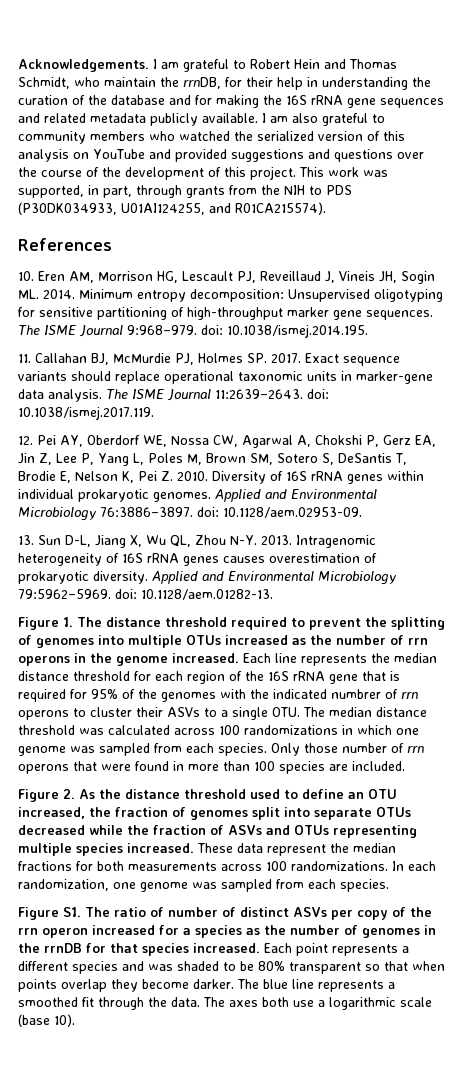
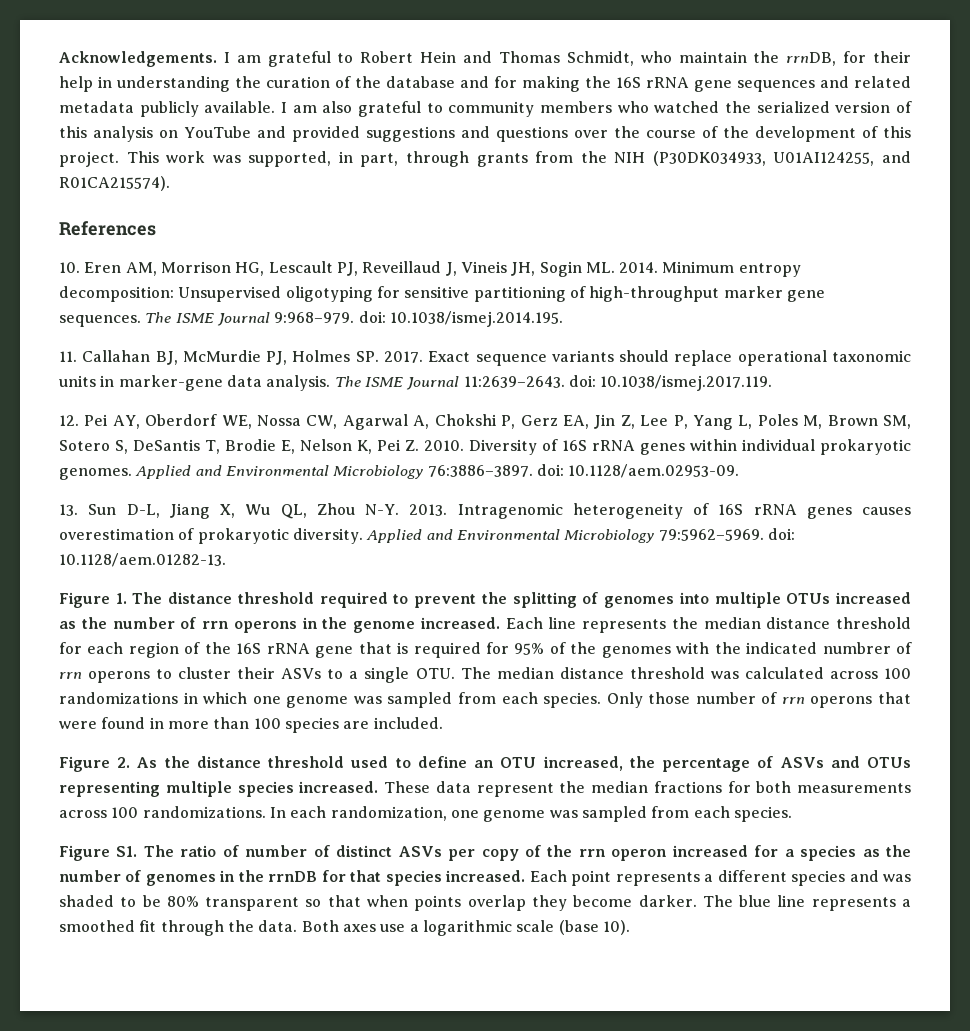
- This work was supported, in part, through grants from the NIH to PDS (P30DK034933, U01AI124255, and R01CA215574).
+ This work was supported, in part, through grants from the NIH (P30DK034933, U01AI124255, and R01CA215574).
- Figure 2. As the distance threshold used to define an OTU increased, the fraction of genomes split into separate OTUs decreased while the fraction of ASVs and OTUs representing multiple species increased.
+ Figure 2. As the distance threshold used to define an OTU increased, the percentage of ASVs and OTUs representing multiple species increased.
- The axes both use a logarithmic scale (base 10).
+ Both axes use a logarithmic scale (base 10).

